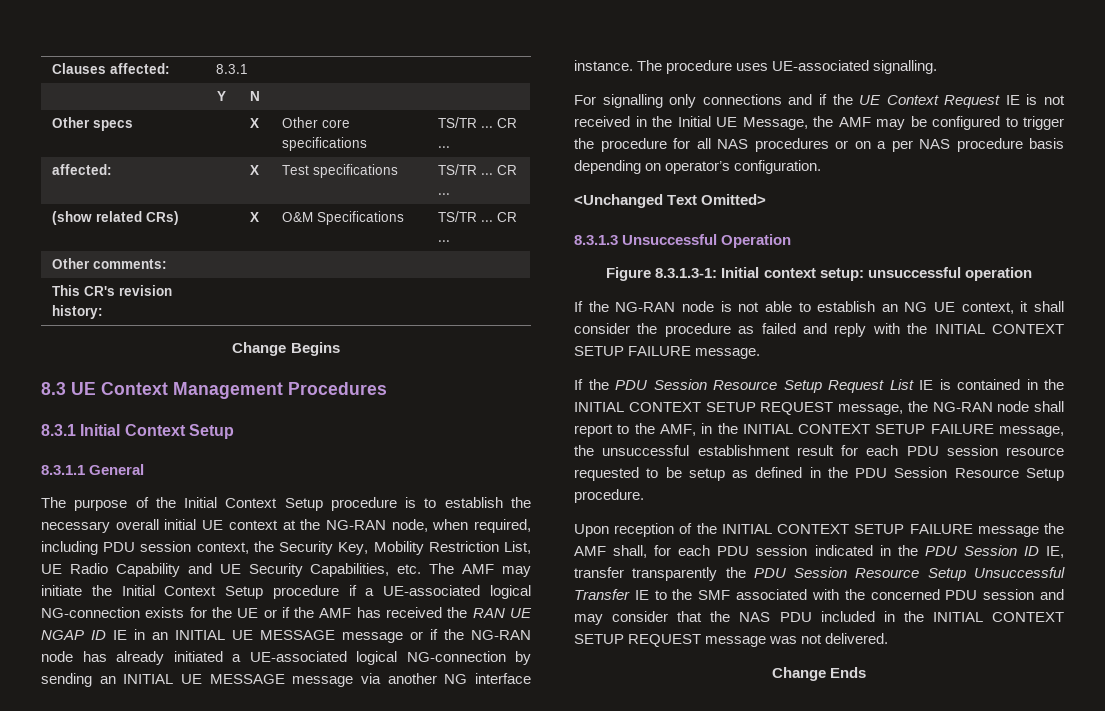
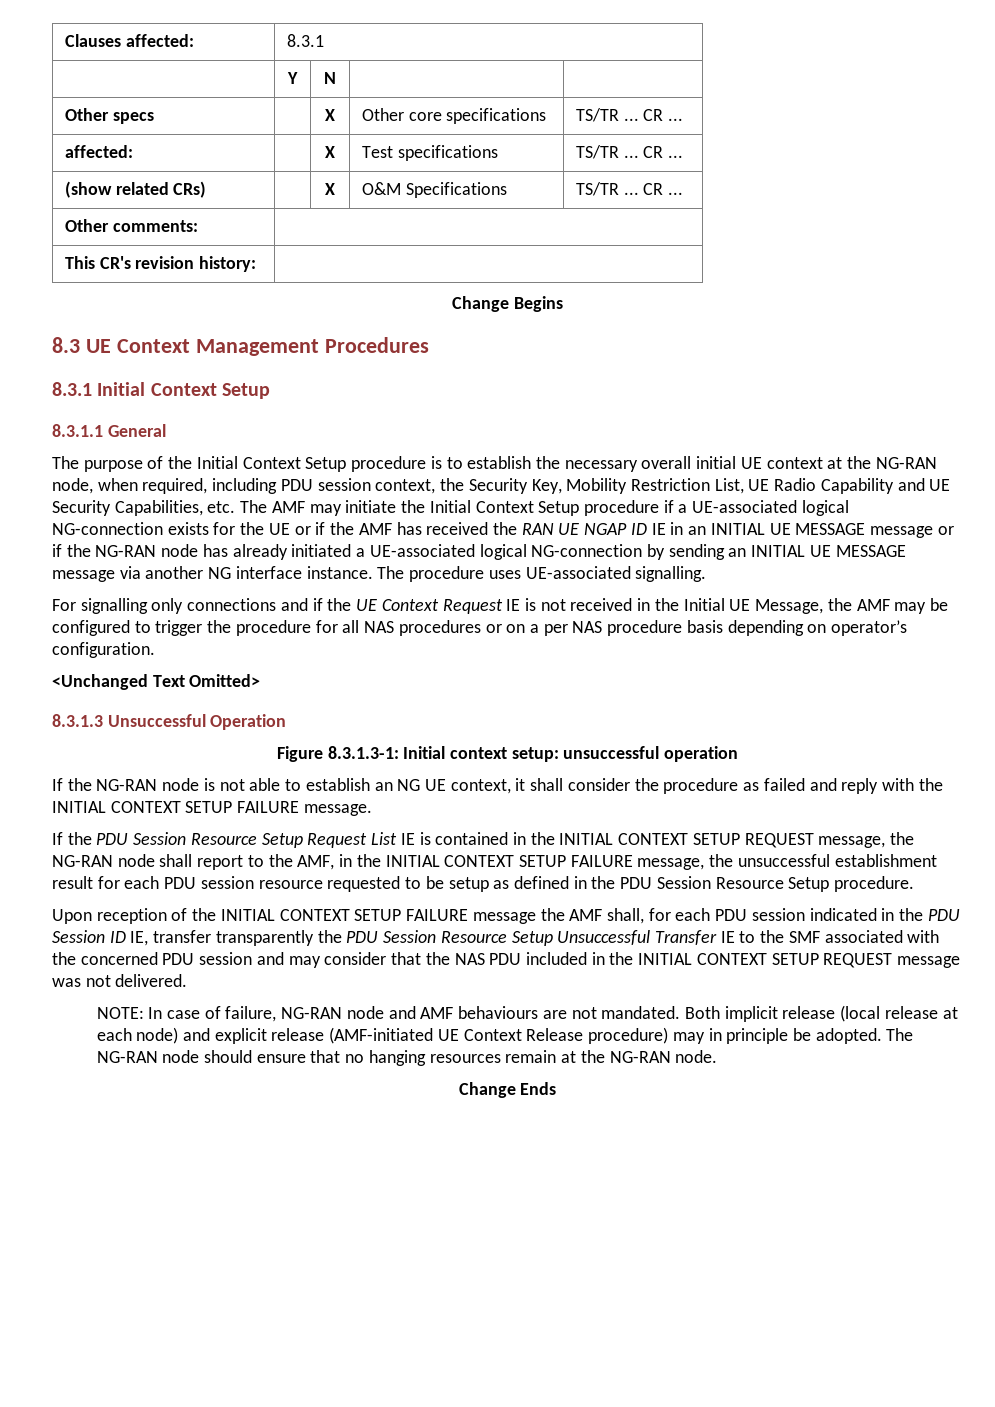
+ NOTE: In case of failure, NG-RAN node and AMF behaviours are not mandated. Both implicit release (local release at each node) and explicit release (AMF-initiated UE Context Release procedure) may in principle be adopted. The NG-RAN node should ensure that no hanging resources remain at the NG-RAN node.

